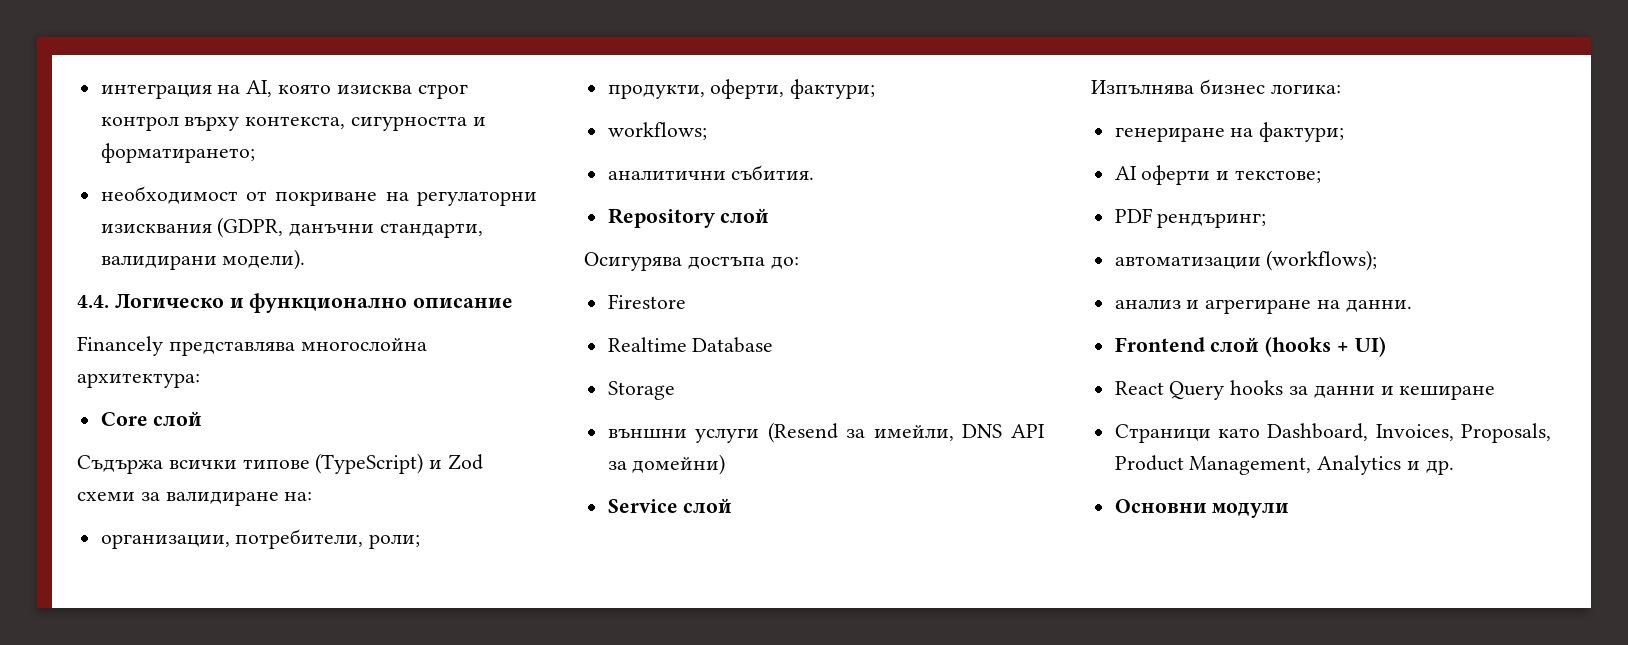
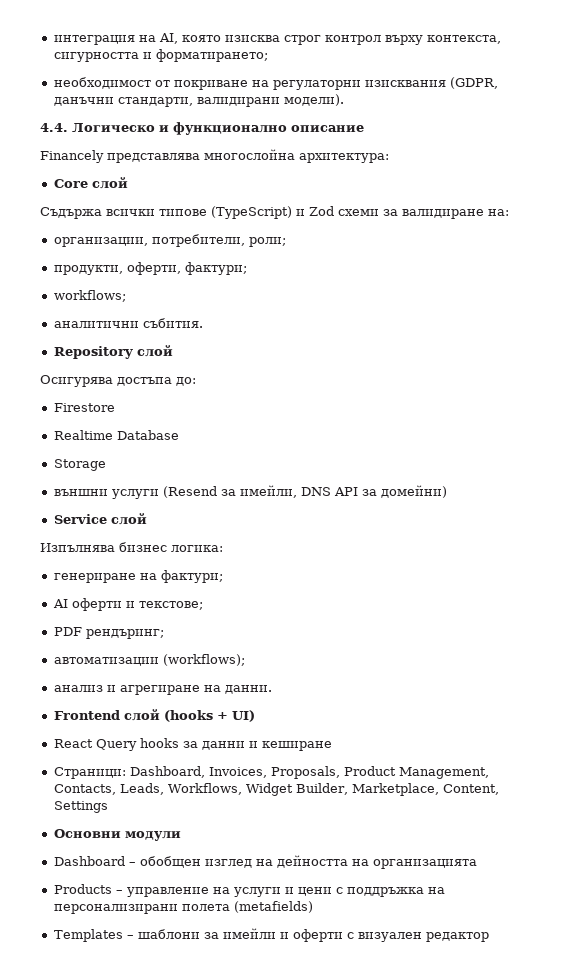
- Страници като Dashboard, Invoices, Proposals, Product Management, Analytics и др.
+ Страници: Dashboard, Invoices, Proposals, Product Management, Contacts, Leads, Workflows, Widget Builder, Marketplace, Content, Settings
  Основни модули
+ Dashboard – обобщен изглед на дейността на организацията
+ Products – управление на услуги и цени с поддръжка на персонализирани полета (metafields)
+ Templates – шаблони за имейли и оферти с визуален редактор

